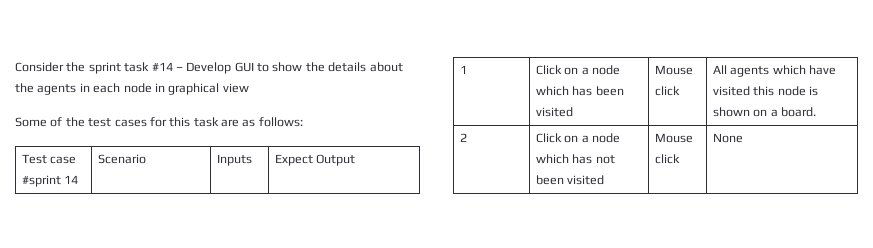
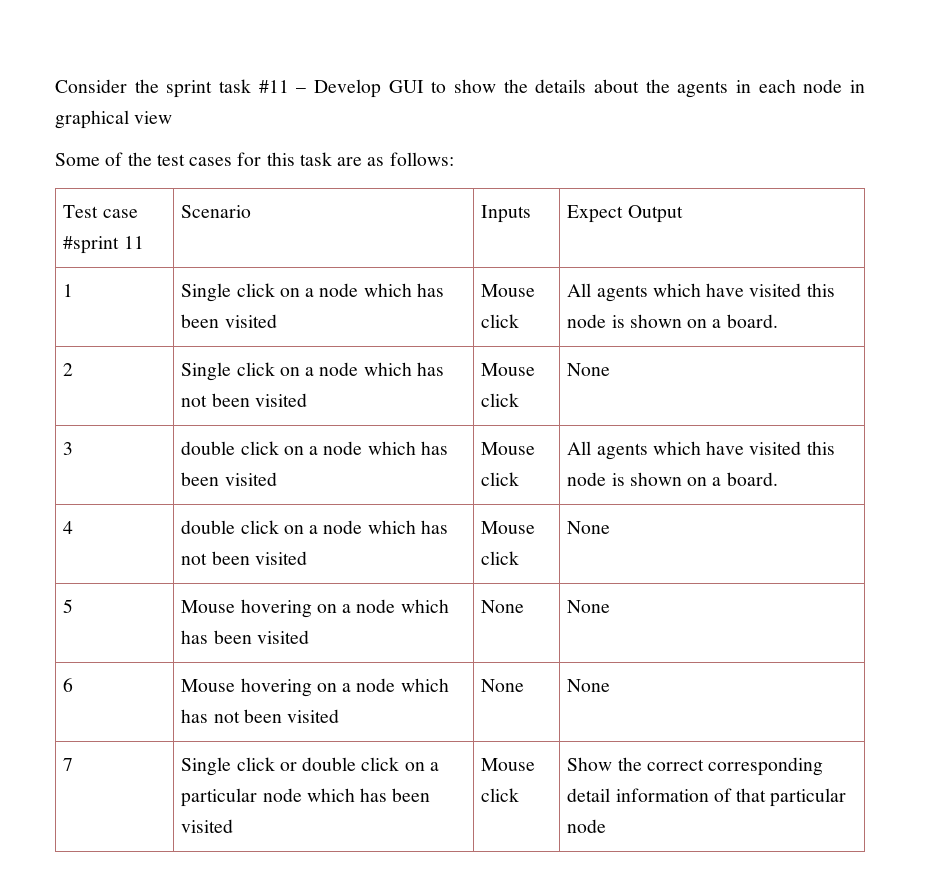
- Consider the sprint task #14 – Develop GUI to show the details about the agents in each node in graphical view
+ Consider the sprint task #11 – Develop GUI to show the details about the agents in each node in graphical view
- Test case #sprint 14 | Scenario | Inputs | Expect Output
+ Test case #sprint 11 | Scenario | Inputs | Expect Output
- 1 | Click on a node which has been visited | Mouse click | All agents which have visited this node is shown on a board.
+ 1 | Single click on a node which has been visited | Mouse click | All agents which have visited this node is shown on a board.
- 2 | Click on a node which has not been visited | Mouse click | None
+ 2 | Single click on a node which has not been visited | Mouse click | None
+ 3 | double click on a node which has been visited | Mouse click | All agents which have visited this node is shown on a board.
+ 4 | double click on a node which has not been visited | Mouse click | None
+ 5 | Mouse hovering on a node which has been visited | None | None
+ 6 | Mouse hovering on a node which has not been visited | None | None
+ 7 | Single click or double click on a particular node which has been visited | Mouse click | Show the correct corresponding detail information of that particular node

